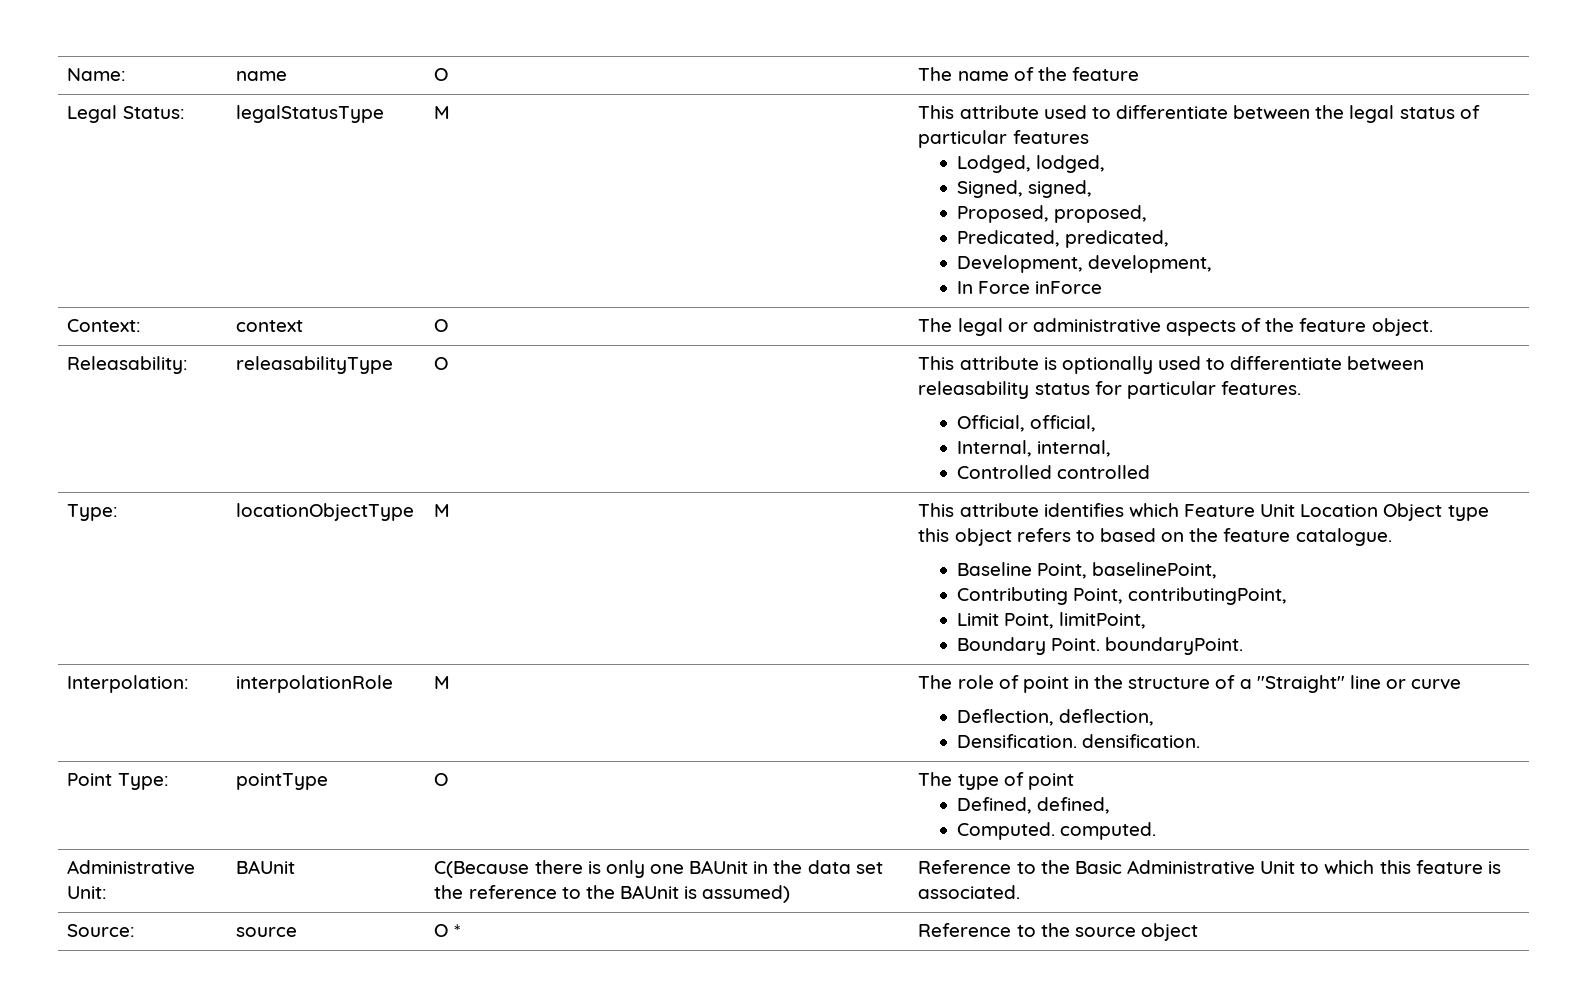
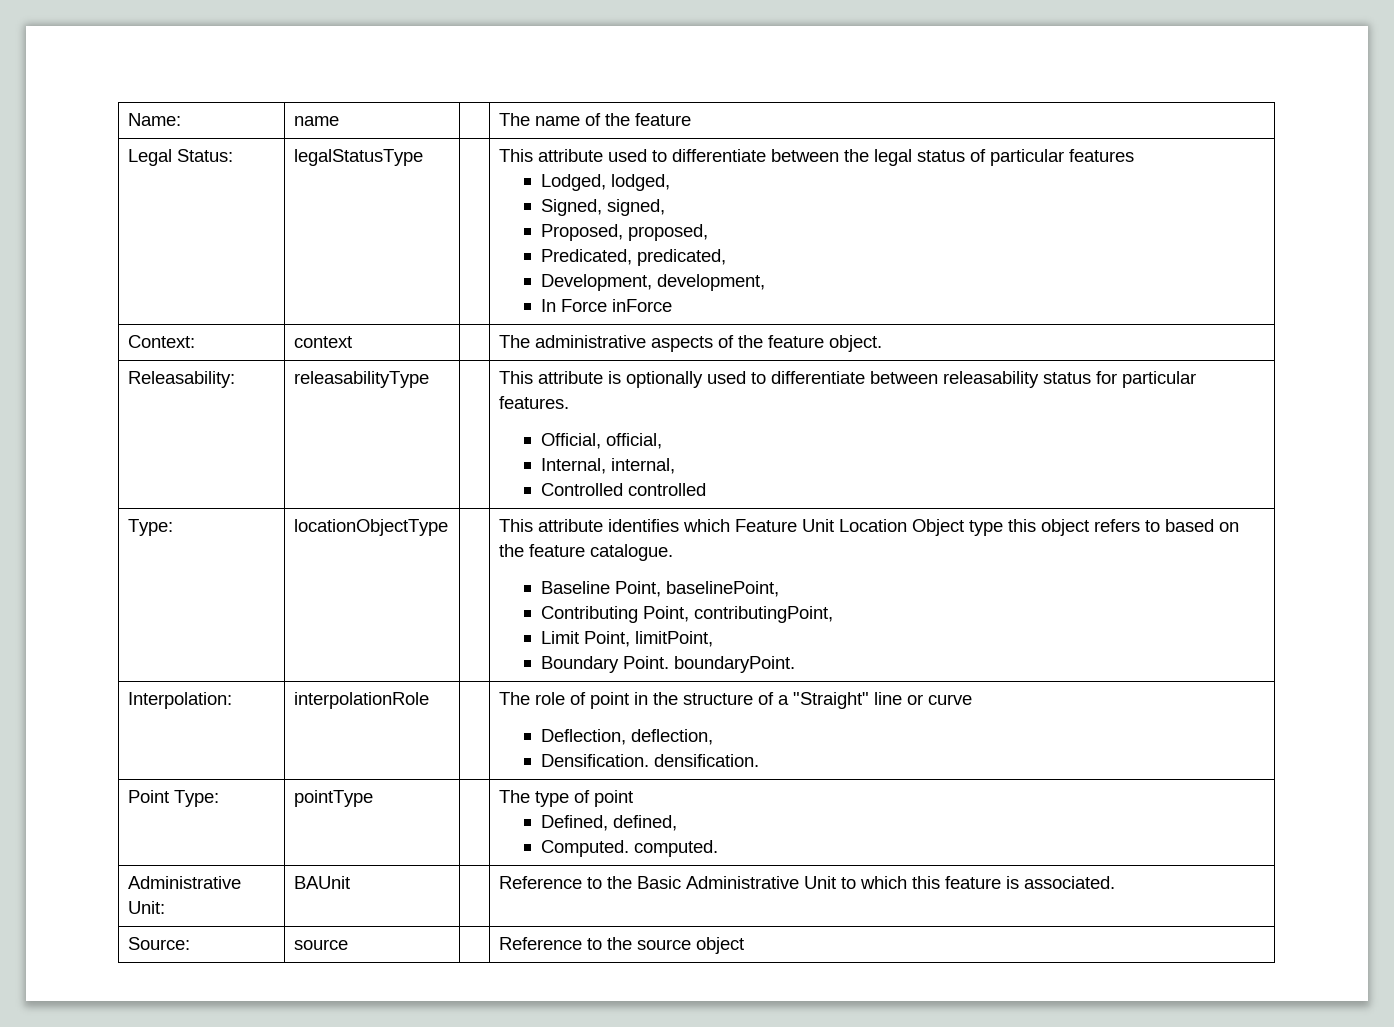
- Name: | name | O | The name of the feature
+ Name: | name | | The name of the feature
- Legal Status: | legalStatusType | M | This attribute used to differentiate between the legal status of particular features
+ Legal Status: | legalStatusType | | This attribute used to differentiate between the legal status of particular features
- Context: | context | O | The legal or administrative aspects of the feature object.
+ Context: | context | | The administrative aspects of the feature object.
- Releasability: | releasabilityType | O | This attribute is optionally used to differentiate between releasability status for particular features.
+ Releasability: | releasabilityType | | This attribute is optionally used to differentiate between releasability status for particular features.
- Type: | locationObjectType | M | This attribute identifies which Feature Unit Location Object type this object refers to based on the feature catalogue.
+ Type: | locationObjectType | | This attribute identifies which Feature Unit Location Object type this object refers to based on the feature catalogue.
- Interpolation: | interpolationRole | M | The role of point in the structure of a "Straight" line or curve
+ Interpolation: | interpolationRole | | The role of point in the structure of a "Straight" line or curve
- Point Type: | pointType | O | The type of point
+ Point Type: | pointType | | The type of point
- Administrative Unit: | BAUnit | C(Because there is only one BAUnit in the data set the reference to the BAUnit is assumed) | Reference to the Basic Administrative Unit to which this feature is associated.
+ Administrative Unit: | BAUnit | | Reference to the Basic Administrative Unit to which this feature is associated.
- Source: | source | O * | Reference to the source object
+ Source: | source | | Reference to the source object

